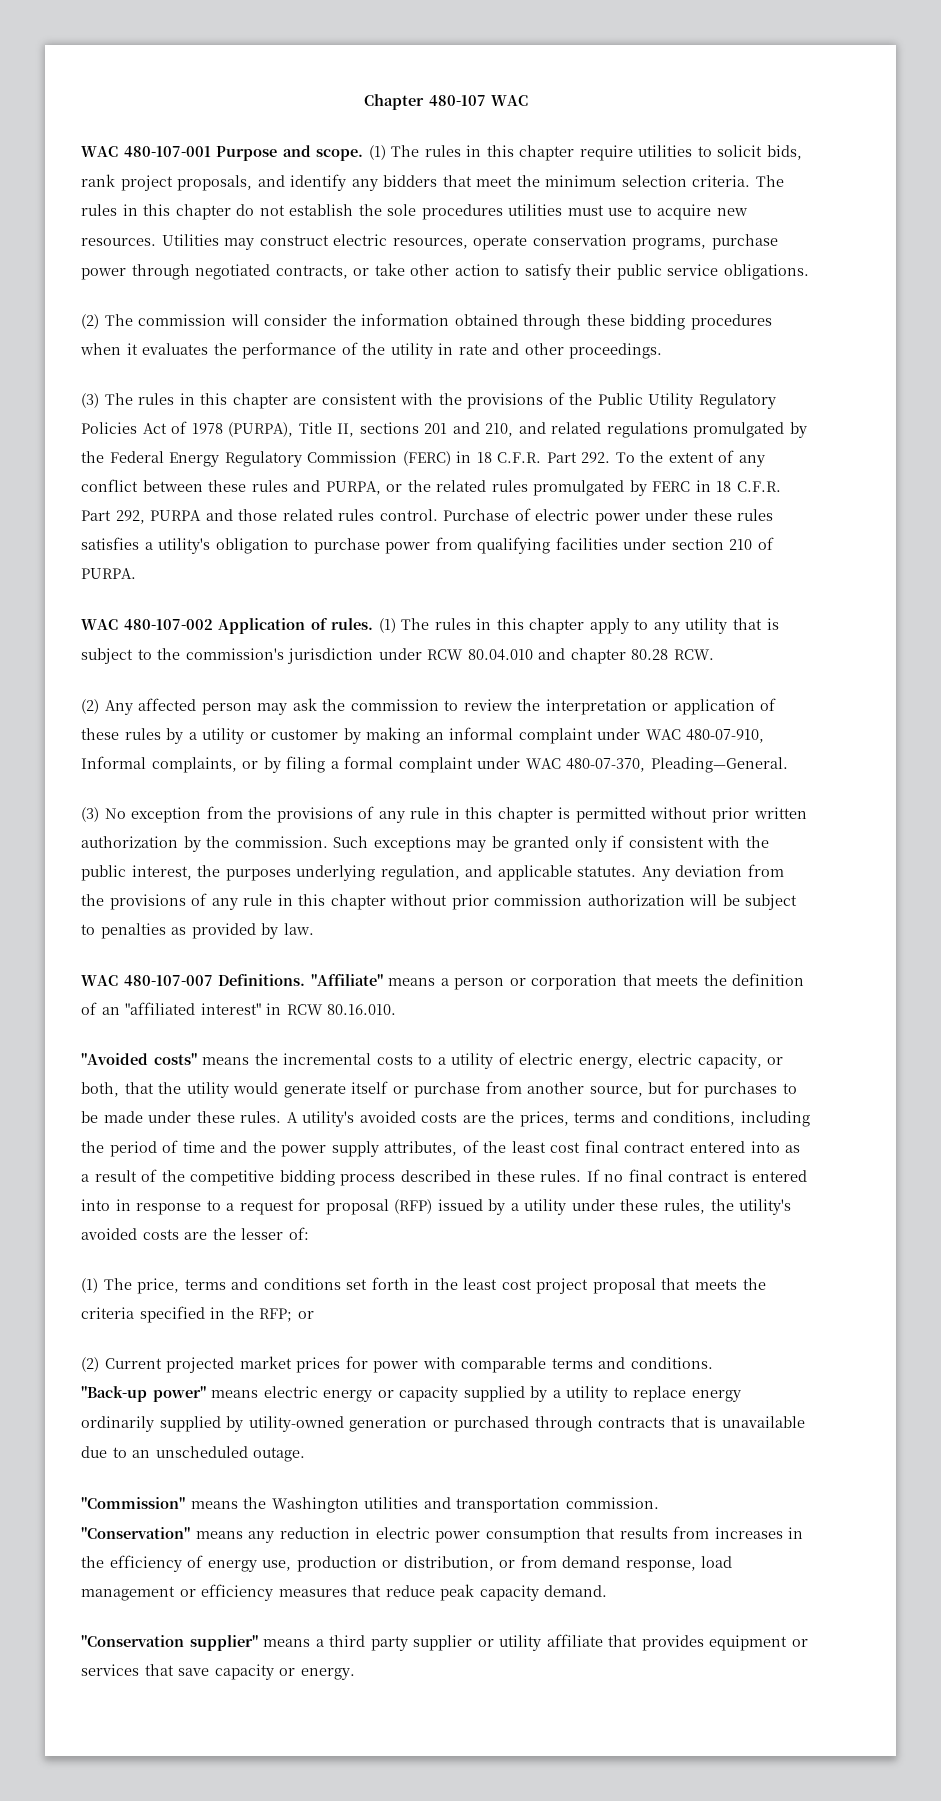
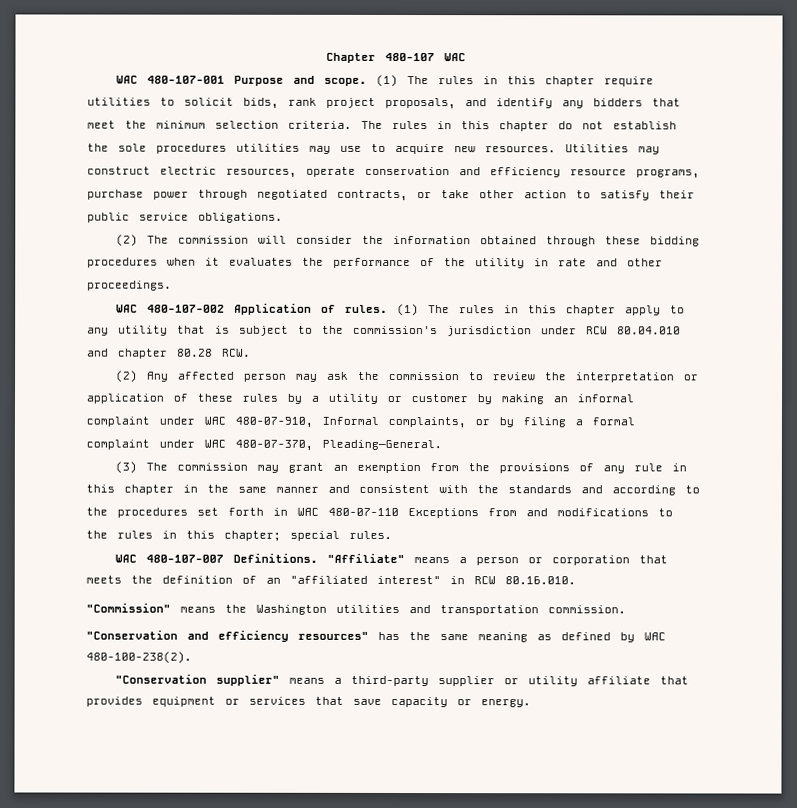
- The rules in this chapter do not establish the sole procedures utilities must use to acquire new resources.
+ The rules in this chapter do not establish the sole procedures utilities may use to acquire new resources.
- Utilities may construct electric resources, operate conservation programs, purchase power through negotiated contracts, or take other action to satisfy their public service obligations.
+ Utilities may construct electric resources, operate conservation and efficiency resource programs, purchase power through negotiated contracts, or take other action to satisfy their public service obligations.
- (3) The rules in this chapter are consistent with the provisions of the Public Utility Regulatory Policies Act of 1978 (PURPA), Title II, sections 201 and 210, and related regulations promulgated by the Federal Energy Regulatory Commission (FERC) in 18 C.F.R. Part 292. To the extent of any conflict between these rules and PURPA, or the related rules promulgated by FERC in 18 C.F.R. Part 292, PURPA and those related rules control. Purchase of electric power under these rules satisfies a utility's obligation to purchase power from qualifying facilities under section 210 of PURPA.
- (3) No exception from the provisions of any rule in this chapter is permitted without prior written authorization by the commission. Such exceptions may be granted only if consistent with the public interest, the purposes underlying regulation, and applicable statutes. Any deviation from the provisions of any rule in this chapter without prior commission authorization will be subject to penalties as provided by law.
+ (3) The commission may grant an exemption from the provisions of any rule in this chapter in the same manner and consistent with the standards and according to the procedures set forth in WAC 480-07-110 Exceptions from and modifications to the rules in this chapter; special rules.
- "Avoided costs" means the incremental costs to a utility of electric energy, electric capacity, or both, that the utility would generate itself or purchase from another source, but for purchases to be made under these rules. A utility's avoided costs are the prices, terms and conditions, including the period of time and the power supply attributes, of the least cost final contract entered into as a result of the competitive bidding process described in these rules. If no final contract is entered into in response to a request for proposal (RFP) issued by a utility under these rules, the utility's avoided costs are the lesser of:
- (1) The price, terms and conditions set forth in the least cost project proposal that meets the criteria specified in the RFP; or
- (2) Current projected market prices for power with comparable terms and conditions.
- "Back-up power" means electric energy or capacity supplied by a utility to replace energy ordinarily supplied by utility-owned generation or purchased through contracts that is unavailable due to an unscheduled outage.
- "Conservation" means any reduction in electric power consumption that results from increases in the efficiency of energy use, production or distribution, or from demand response, load management or efficiency measures that reduce peak capacity demand.
+ "Conservation and efficiency resources" has the same meaning as defined by WAC 480-100-238(2).
- "Conservation supplier" means a third party supplier or utility affiliate that provides equipment or services that save capacity or energy.
+ "Conservation supplier" means a third-party supplier or utility affiliate that provides equipment or services that save capacity or energy.

